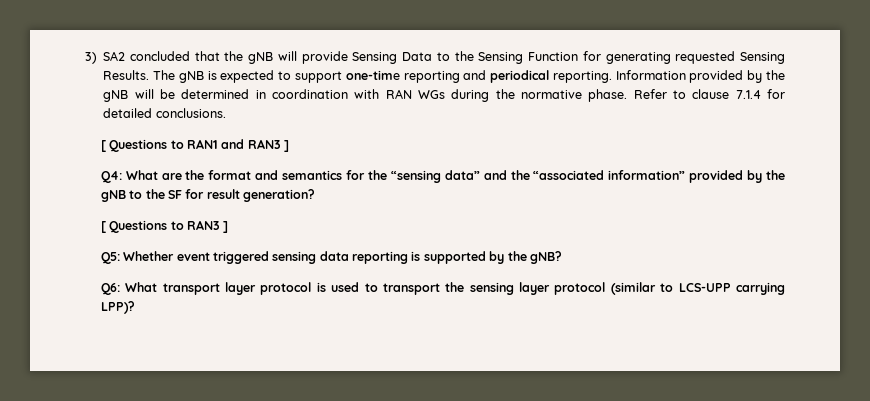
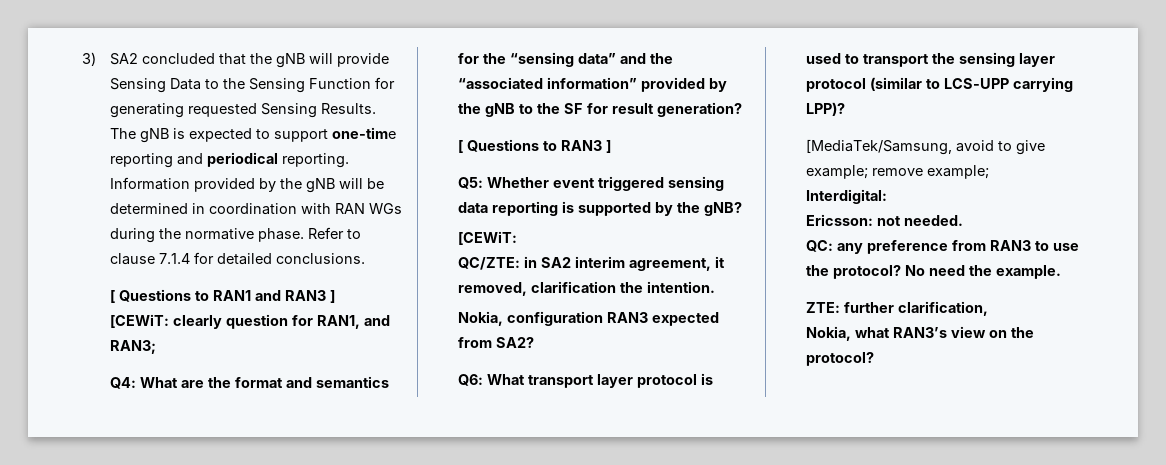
+ [CEWiT: clearly question for RAN1, and RAN3;
  Q5: Whether event triggered sensing data reporting is supported by the gNB?
+ [CEWiT:
+ QC/ZTE: in SA2 interim agreement, it removed, clarification the intention.
+ Nokia, configuration RAN3 expected from SA2?
+ [MediaTek/Samsung, avoid to give example; remove example;
+ Interdigital:
+ Ericsson: not needed.
+ QC: any preference from RAN3 to use the protocol? No need the example.
+ ZTE: further clarification,
+ Nokia, what RAN3’s view on the protocol?

